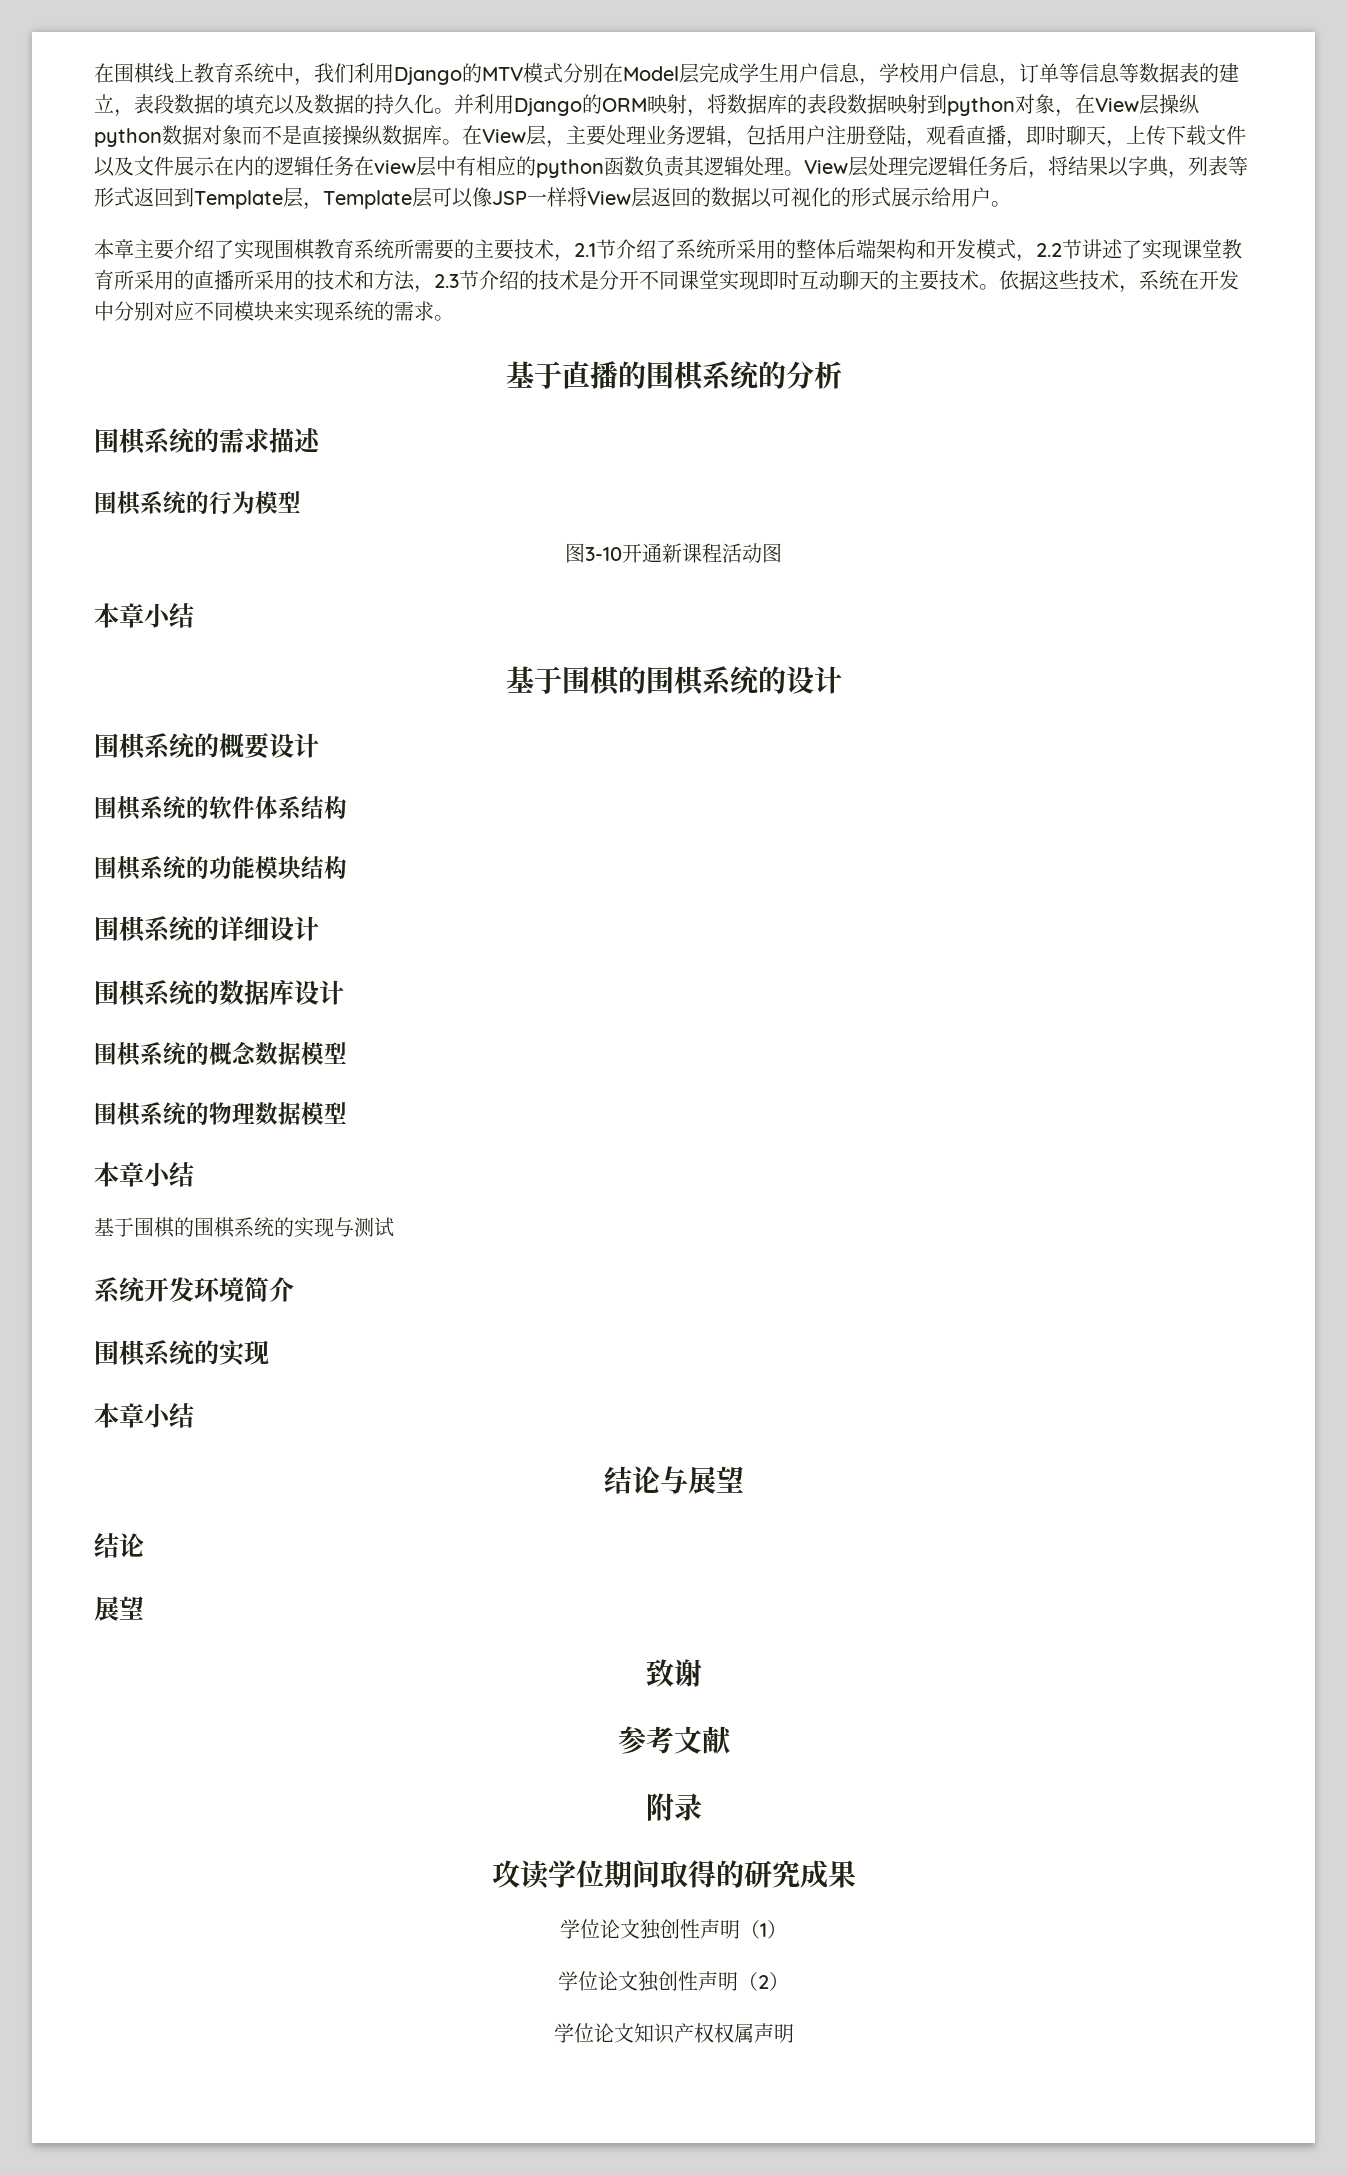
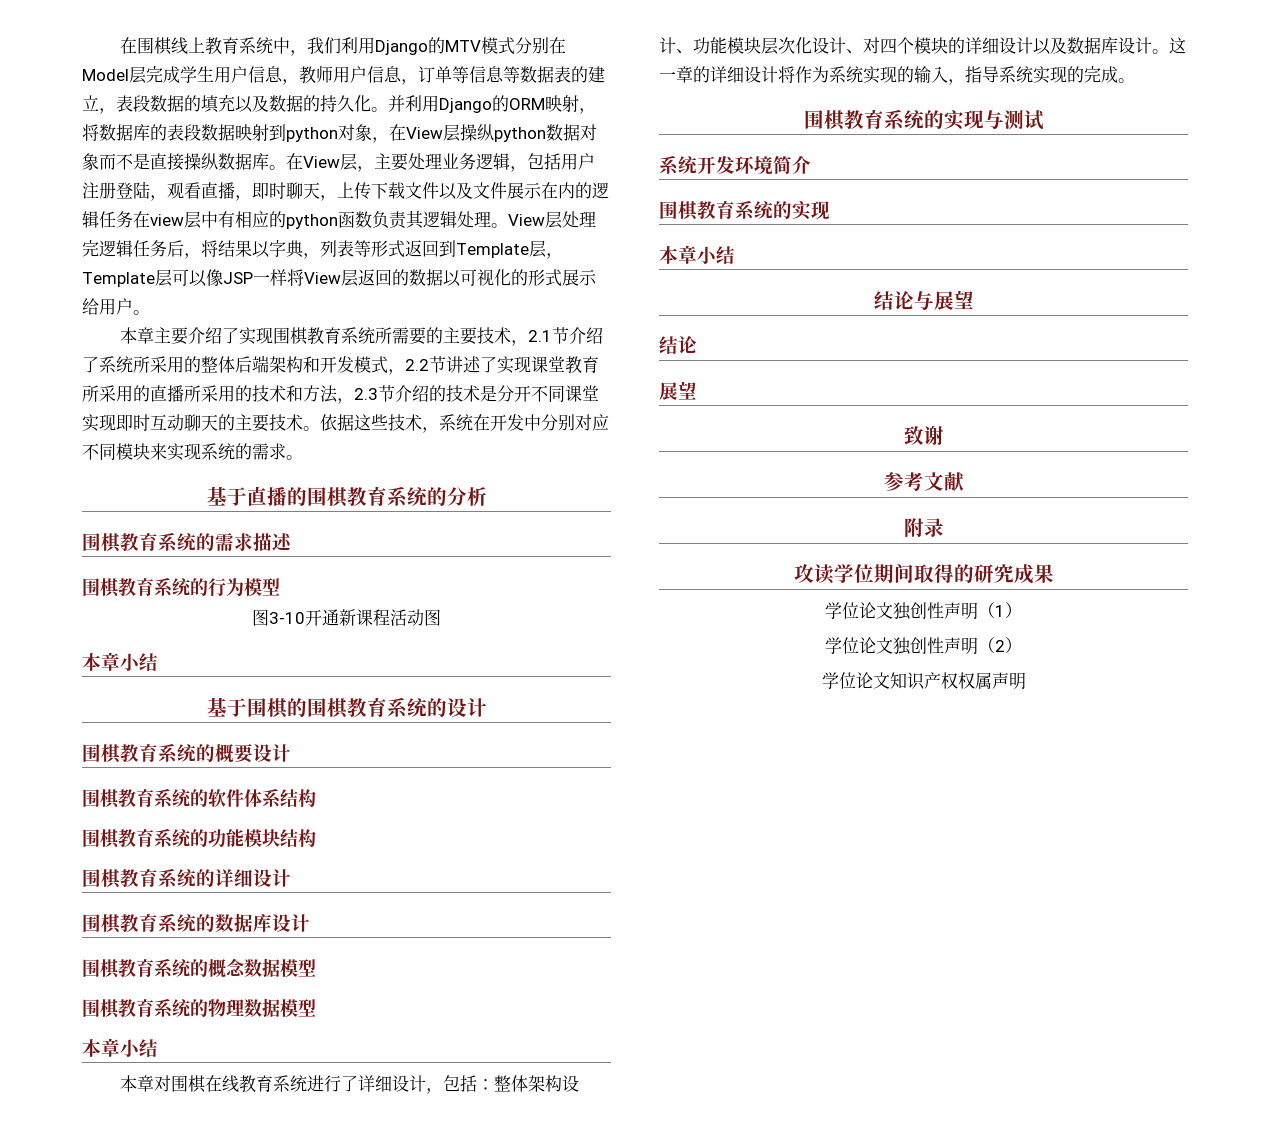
- 在围棋线上教育系统中，我们利用Django的MTV模式分别在Model层完成学生用户信息，学校用户信息，订单等信息等数据表的建立，表段数据的填充以及数据的持久化。
+ 在围棋线上教育系统中，我们利用Django的MTV模式分别在Model层完成学生用户信息，教师用户信息，订单等信息等数据表的建立，表段数据的填充以及数据的持久化。
- 基于直播的围棋系统的分析
+ 基于直播的围棋教育系统的分析
- 围棋系统的需求描述
+ 围棋教育系统的需求描述
- 围棋系统的行为模型
+ 围棋教育系统的行为模型
- 基于围棋的围棋系统的设计
+ 基于围棋的围棋教育系统的设计
- 围棋系统的概要设计
+ 围棋教育系统的概要设计
- 围棋系统的软件体系结构
+ 围棋教育系统的软件体系结构
- 围棋系统的功能模块结构
+ 围棋教育系统的功能模块结构
- 围棋系统的详细设计
+ 围棋教育系统的详细设计
- 围棋系统的数据库设计
+ 围棋教育系统的数据库设计
- 围棋系统的概念数据模型
+ 围棋教育系统的概念数据模型
- 围棋系统的物理数据模型
+ 围棋教育系统的物理数据模型
- 基于围棋的围棋系统的实现与测试
+ 本章对围棋在线教育系统进行了详细设计，包括：整体架构设计、功能模块层次化设计、对四个模块的详细设计以及数据库设计。这一章的详细设计将作为系统实现的输入，指导系统实现的完成。
+ 围棋教育系统的实现与测试
  系统开发环境简介
- 围棋系统的实现
+ 围棋教育系统的实现

